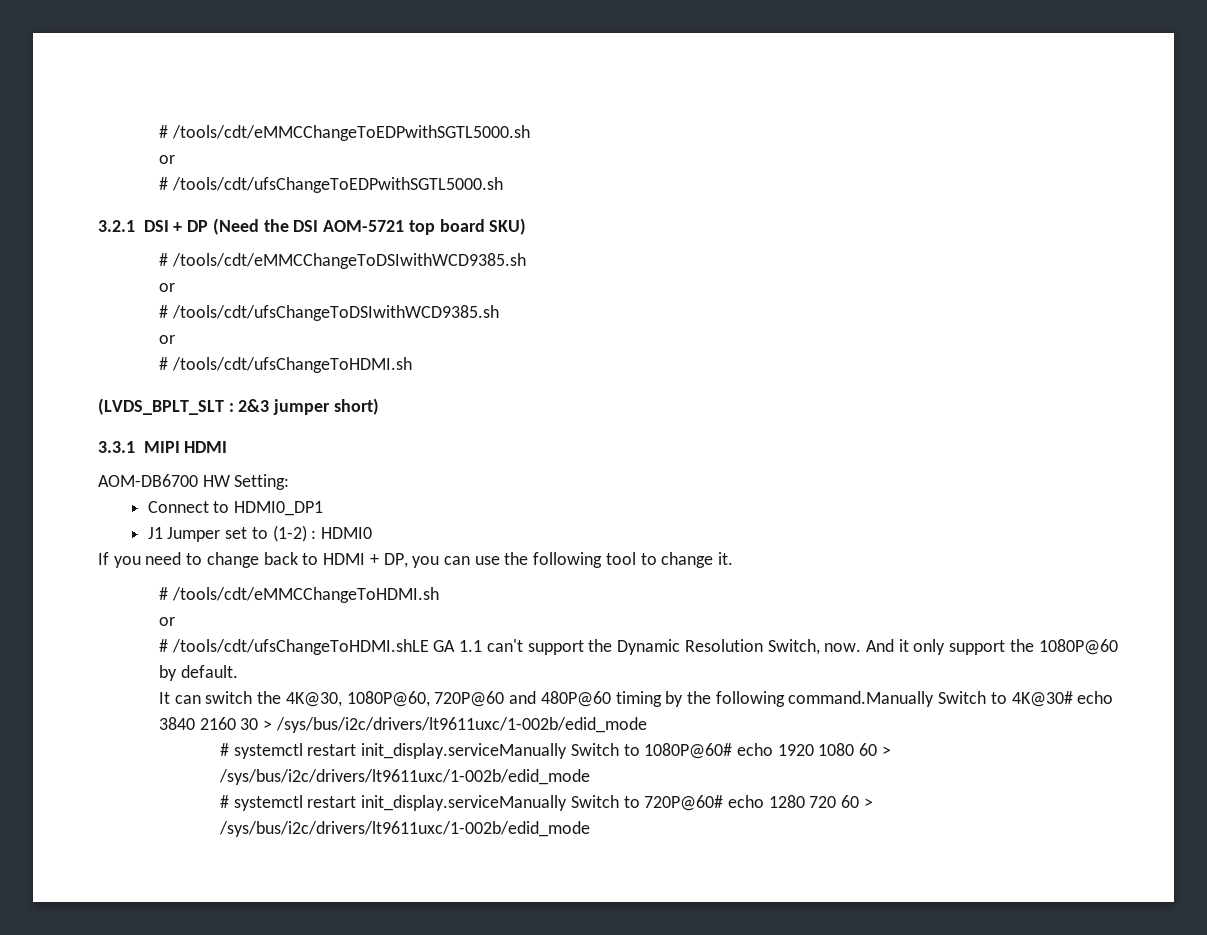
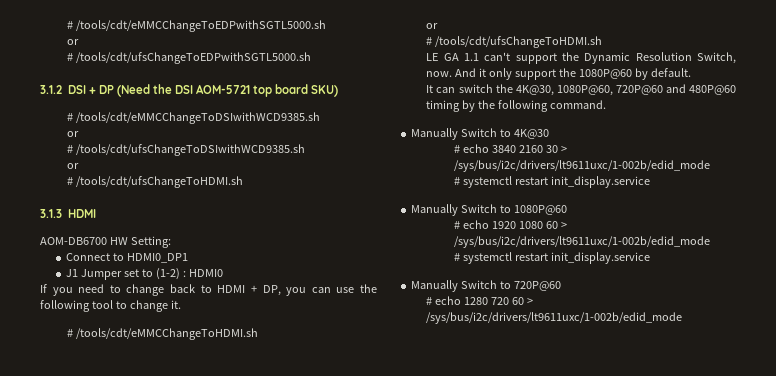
- 3.2.1 DSI + DP (Need the DSI AOM-5721 top board SKU)
+ 3.1.2 DSI + DP (Need the DSI AOM-5721 top board SKU)
- (LVDS_BPLT_SLT : 2&3 jumper short)
- 3.3.1 MIPI HDMI
+ 3.1.3 HDMI
  # /tools/cdt/eMMCChangeToHDMI.sh
  or
- # /tools/cdt/ufsChangeToHDMI.shLE GA 1.1 can't support the Dynamic Resolution Switch, now.
+ # /tools/cdt/ufsChangeToHDMI.sh
+ LE GA 1.1 can't support the Dynamic Resolution Switch, now.
- It can switch the 4K@30, 1080P@60, 720P@60 and 480P@60 timing by the following command.Manually Switch to 4K@30# echo 3840 2160 30 > /sys/bus/i2c/drivers/lt9611uxc/1-002b/edid_mode
- # systemctl restart init_display.serviceManually Switch to 1080P@60# echo 1920 1080 60 > /sys/bus/i2c/drivers/lt9611uxc/1-002b/edid_mode
- # systemctl restart init_display.serviceManually Switch to 720P@60# echo 1280 720 60 > /sys/bus/i2c/drivers/lt9611uxc/1-002b/edid_mode
+ It can switch the 4K@30, 1080P@60, 720P@60 and 480P@60 timing by the following command.
+ Manually Switch to 4K@30
+ # echo 3840 2160 30 > /sys/bus/i2c/drivers/lt9611uxc/1-002b/edid_mode
+ # systemctl restart init_display.service
+ Manually Switch to 1080P@60
+ # echo 1920 1080 60 > /sys/bus/i2c/drivers/lt9611uxc/1-002b/edid_mode
+ # systemctl restart init_display.service
+ Manually Switch to 720P@60
+ # echo 1280 720 60 > /sys/bus/i2c/drivers/lt9611uxc/1-002b/edid_mode

